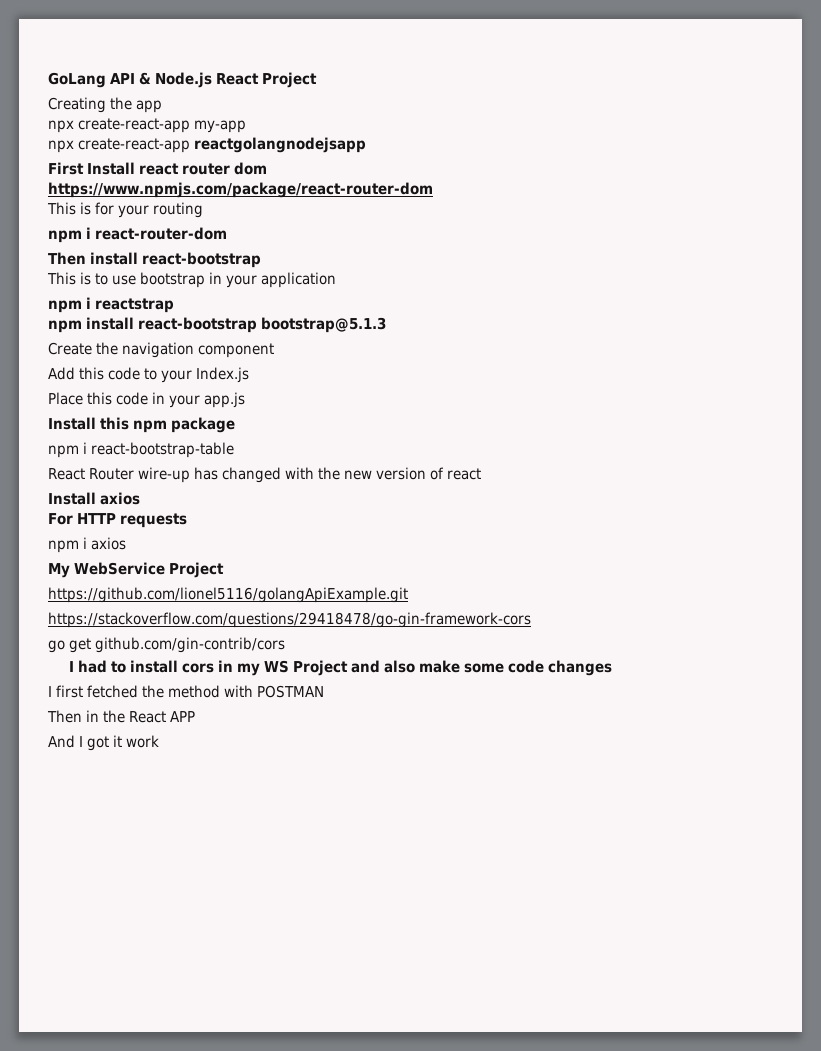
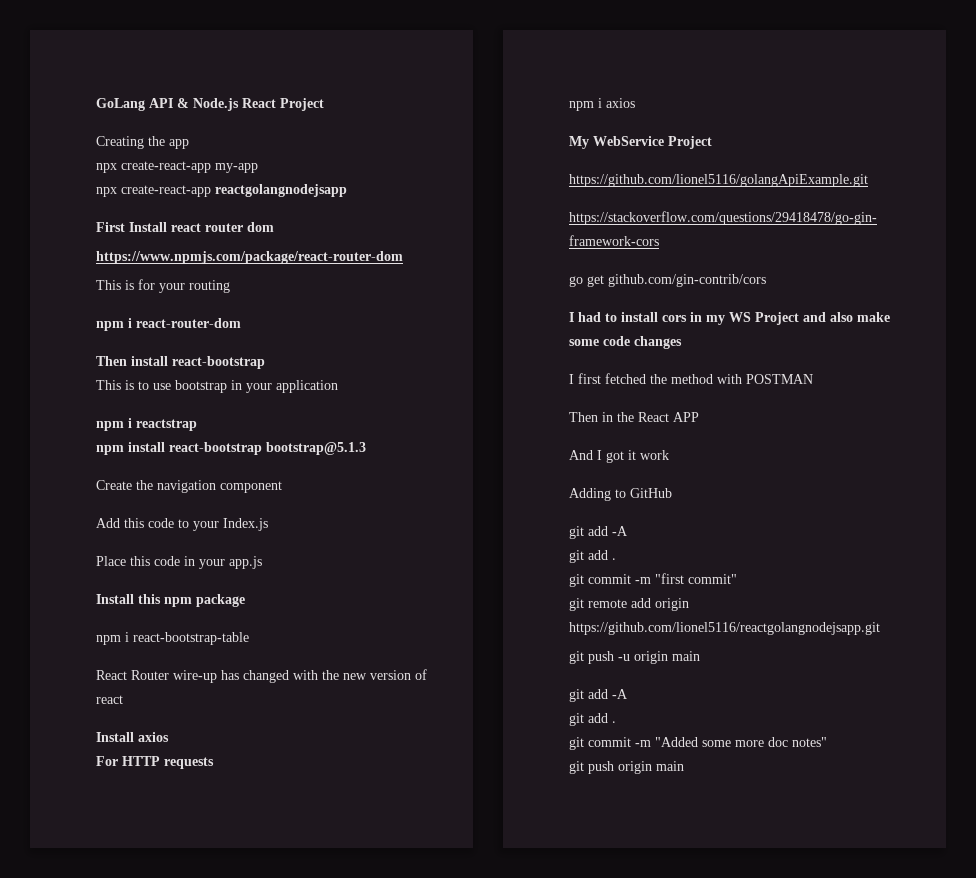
+ Adding to GitHub
+ git add -A
+ git add .
+ git commit -m "first commit"
+ git remote add origin https://github.com/lionel5116/reactgolangnodejsapp.git
+ git push -u origin main
+ git add -A
+ git add .
+ git commit -m "Added some more doc notes"
+ git push origin main

